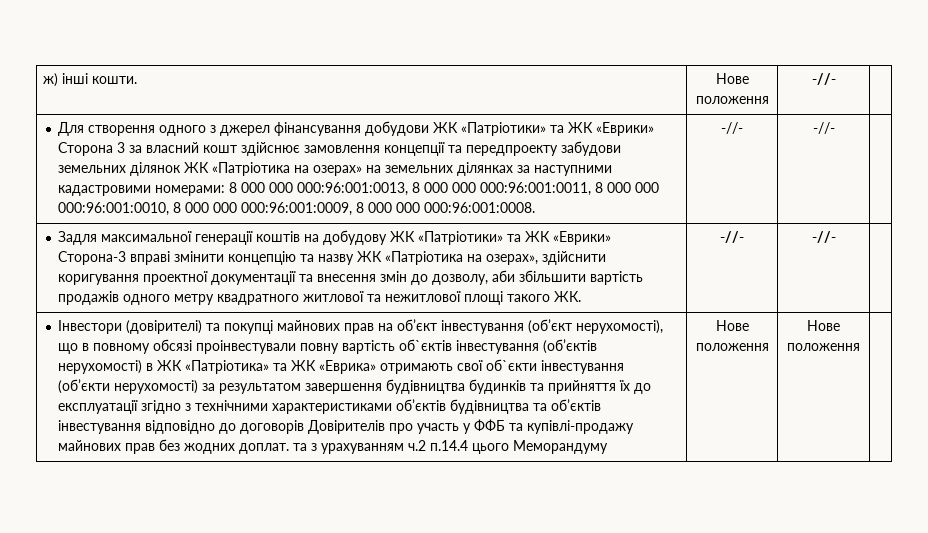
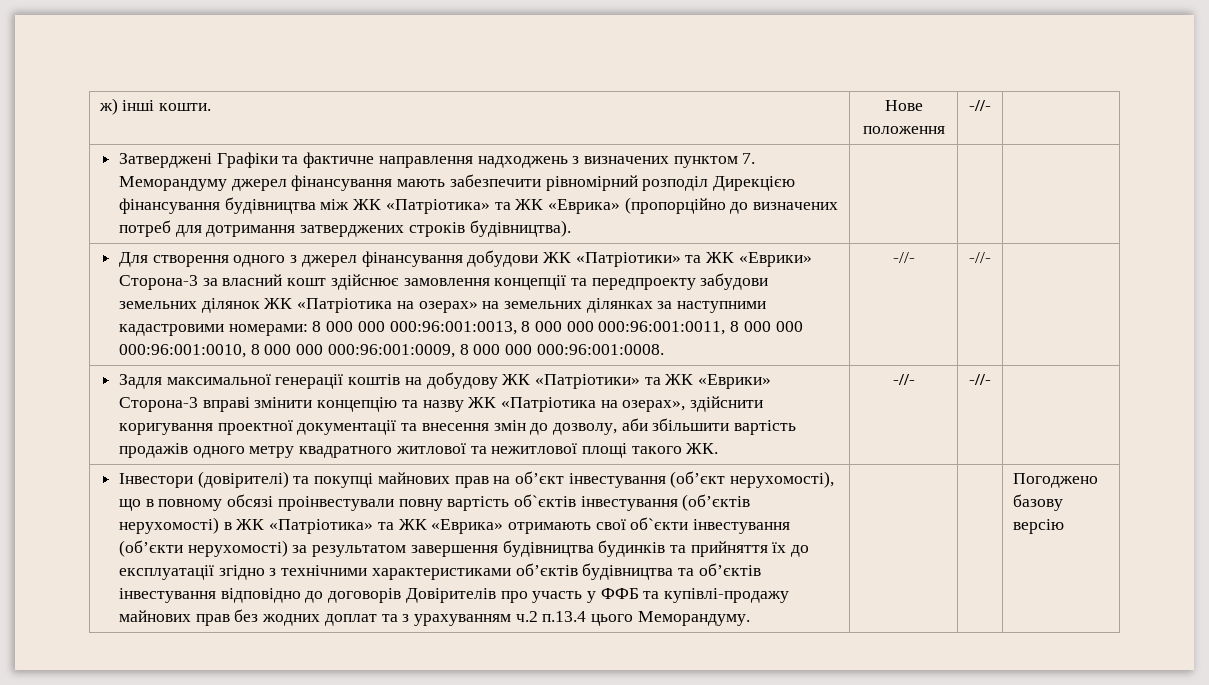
+ Затверджені Графіки та фактичне направлення надходжень з визначених пунктом 7. Меморандуму джерел фінансування мають забезпечити рівномірний розподіл Дирекцією фінансування будівництва між ЖК «Патріотика» та ЖК «Еврика» (пропорційно до визначених потреб для дотримання затверджених строків будівництва). | | |
- Для створення одного з джерел фінансування добудови ЖК «Патріотики» та ЖК «Еврики» Сторона 3 за власний кошт здійснює замовлення концепції та передпроекту забудови земельних ділянок ЖК «Патріотика на озерах» на земельних ділянках за наступними кадастровими номерами: 8 000 000 000:96:001:0013, 8 000 000 000:96:001:0011, 8 000 000 000:96:001:0010, 8 000 000 000:96:001:0009, 8 000 000 000:96:001:0008.
+ Для створення одного з джерел фінансування добудови ЖК «Патріотики» та ЖК «Еврики» Сторона-3 за власний кошт здійснює замовлення концепції та передпроекту забудови земельних ділянок ЖК «Патріотика на озерах» на земельних ділянках за наступними кадастровими номерами: 8 000 000 000:96:001:0013, 8 000 000 000:96:001:0011, 8 000 000 000:96:001:0010, 8 000 000 000:96:001:0009, 8 000 000 000:96:001:0008.
- Інвестори (довірителі) та покупці майнових прав на об’єкт інвестування (об’єкт нерухомості), що в повному обсязі проінвестували повну вартість об`єктів інвестування (об’єктів нерухомості) в ЖК «Патріотика» та ЖК «Еврика» отримають свої об`єкти інвестування (об’єкти нерухомості) за результатом завершення будівництва будинків та прийняття їх до експлуатації згідно з технічними характеристиками об’єктів будівництва та об’єктів інвестування відповідно до договорів Довірителів про участь у ФФБ та купівлі-продажу майнових прав без жодних доплат. та з урахуванням ч.2 п.14.4 цього Меморандуму | Нове положення | Нове положення
+ Інвестори (довірителі) та покупці майнових прав на об’єкт інвестування (об’єкт нерухомості), що в повному обсязі проінвестували повну вартість об`єктів інвестування (об’єктів нерухомості) в ЖК «Патріотика» та ЖК «Еврика» отримають свої об`єкти інвестування (об’єкти нерухомості) за результатом завершення будівництва будинків та прийняття їх до експлуатації згідно з технічними характеристиками об’єктів будівництва та об’єктів інвестування відповідно до договорів Довірителів про участь у ФФБ та купівлі-продажу майнових прав без жодних доплат та з урахуванням ч.2 п.13.4 цього Меморандуму. | | | Погоджено базову версію

